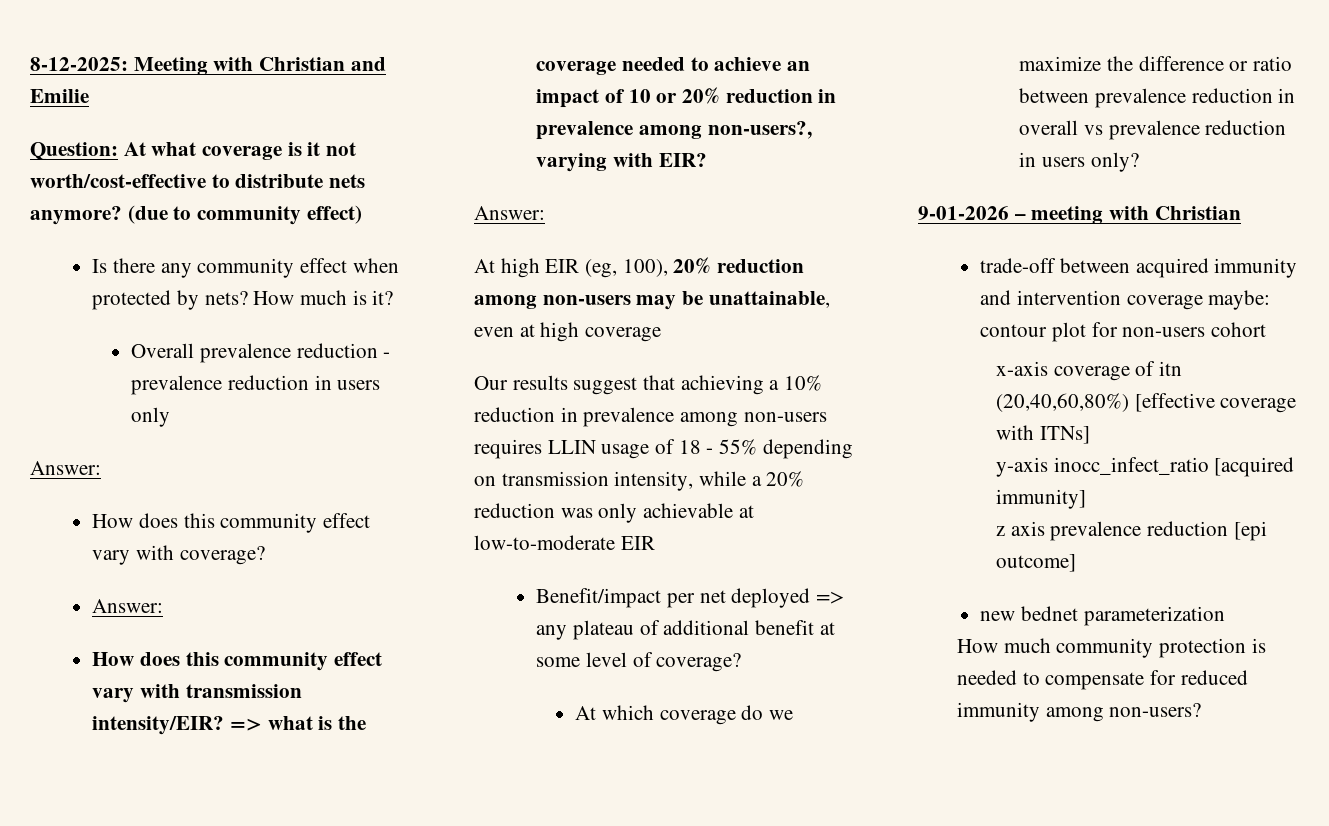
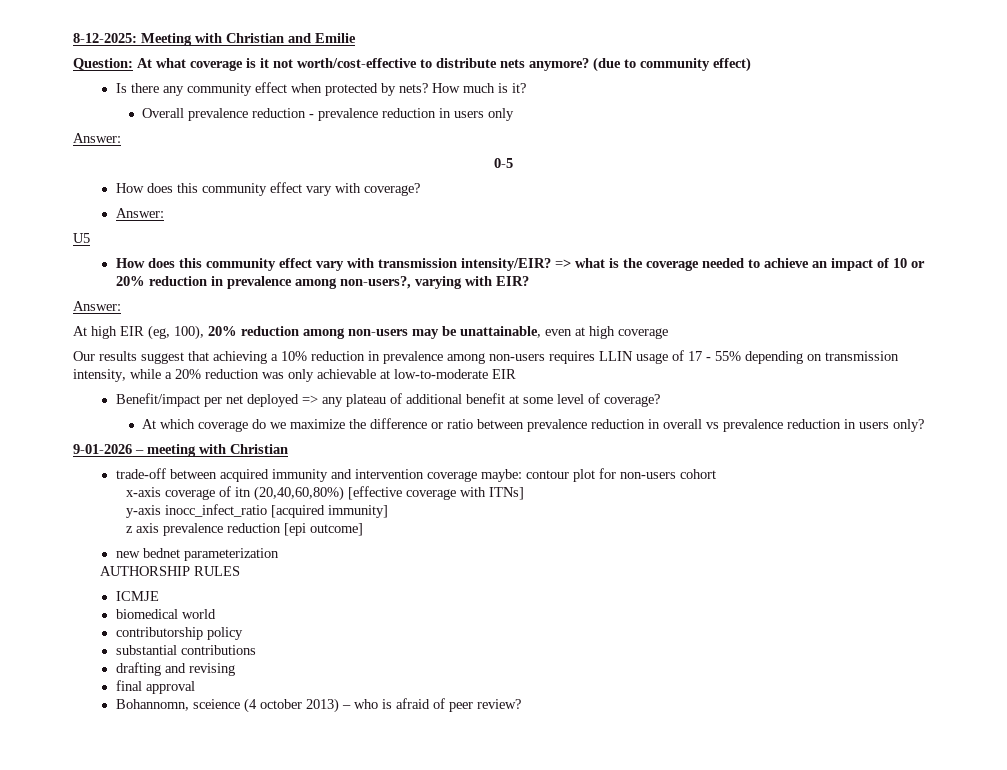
+ 0-5
+ U5
- Our results suggest that achieving a 10% reduction in prevalence among non-users requires LLIN usage of 18 - 55% depending on transmission intensity, while a 20% reduction was only achievable at low-to-moderate EIR
+ Our results suggest that achieving a 10% reduction in prevalence among non-users requires LLIN usage of 17 - 55% depending on transmission intensity, while a 20% reduction was only achievable at low-to-moderate EIR
- How much community protection is needed to compensate for reduced immunity among non-users?
+ AUTHORSHIP RULES
+ ICMJE
+ biomedical world
+ contributorship policy
+ substantial contributions
+ drafting and revising
+ final approval
+ Bohannomn, sceience (4 october 2013) – who is afraid of peer review?

